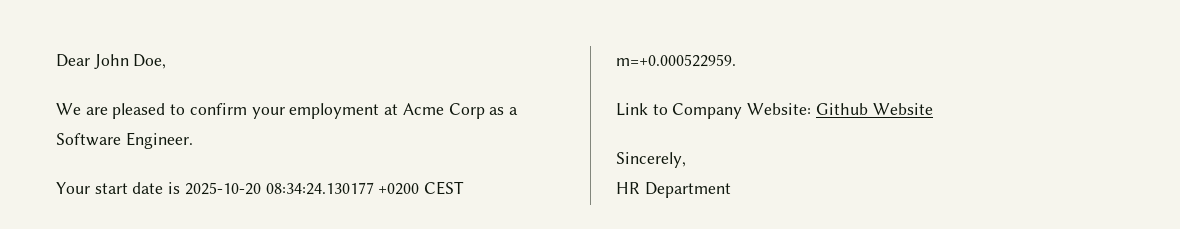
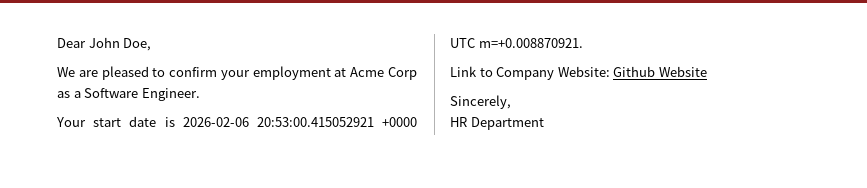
- Your start date is 2025-10-20 08:34:24.130177 +0200 CEST m=+0.000522959.
+ Your start date is 2026-02-06 20:53:00.415052921 +0000 UTC m=+0.008870921.

